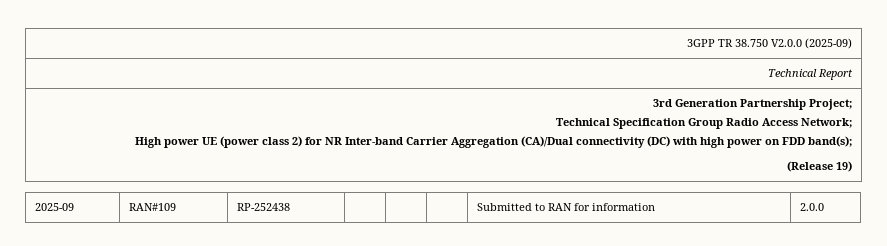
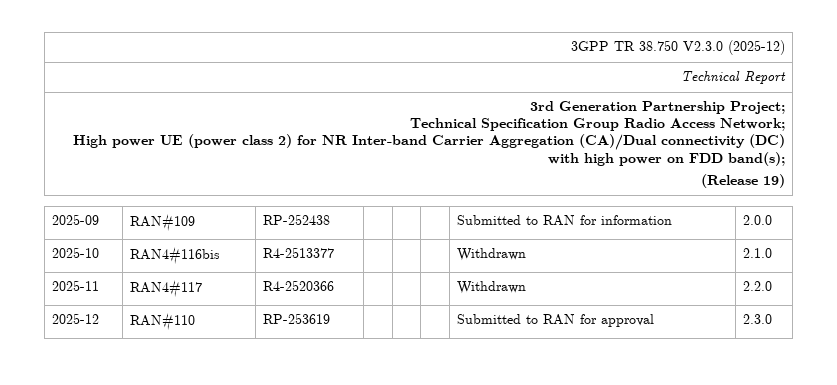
- 3GPP TR 38.750 V2.0.0 (2025-09)
+ 3GPP TR 38.750 V2.3.0 (2025-12)
+ 2025-10 | RAN4#116bis | R4-2513377 | | | | Withdrawn | 2.1.0
+ 2025-11 | RAN4#117 | R4-2520366 | | | | Withdrawn | 2.2.0
+ 2025-12 | RAN#110 | RP-253619 | | | | Submitted to RAN for approval | 2.3.0

